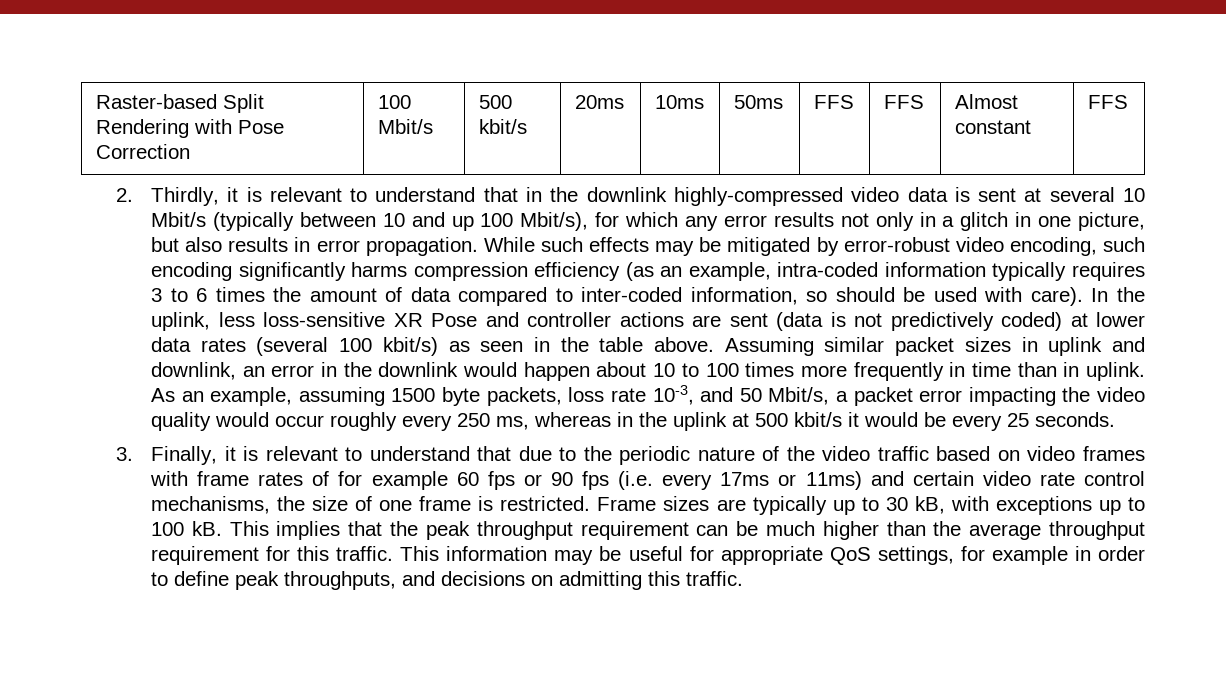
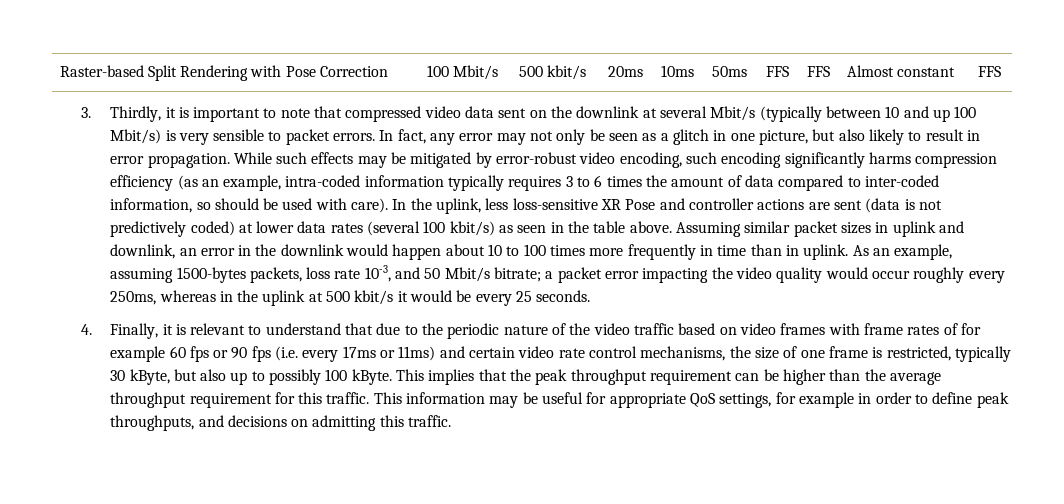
- 2. Thirdly, it is relevant to understand that in the downlink highly-compressed video data is sent at several 10 Mbit/s (typically between 10 and up 100 Mbit/s), for which any error results not only in a glitch in one picture, but also results in error propagation.
+ 3. Thirdly, it is important to note that compressed video data sent on the downlink at several Mbit/s (typically between 10 and up 100 Mbit/s) is very sensible to packet errors. In fact, any error may not only be seen as a glitch in one picture, but also likely to result in error propagation.
- As an example, assuming 1500 byte packets, loss rate 10-3, and 50 Mbit/s, a packet error impacting the video quality would occur roughly every 250 ms, whereas in the uplink at 500 kbit/s it would be every 25 seconds.
+ As an example, assuming 1500-bytes packets, loss rate 10-3, and 50 Mbit/s bitrate; a packet error impacting the video quality would occur roughly every 250ms, whereas in the uplink at 500 kbit/s it would be every 25 seconds.
- 3. Finally, it is relevant to understand that due to the periodic nature of the video traffic based on video frames with frame rates of for example 60 fps or 90 fps (i.e. every 17ms or 11ms) and certain video rate control mechanisms, the size of one frame is restricted. Frame sizes are typically up to 30 kB, with exceptions up to 100 kB.
+ 4. Finally, it is relevant to understand that due to the periodic nature of the video traffic based on video frames with frame rates of for example 60 fps or 90 fps (i.e. every 17ms or 11ms) and certain video rate control mechanisms, the size of one frame is restricted, typically 30 kByte, but also up to possibly 100 kByte.
- This implies that the peak throughput requirement can be much higher than the average throughput requirement for this traffic.
+ This implies that the peak throughput requirement can be higher than the average throughput requirement for this traffic.

